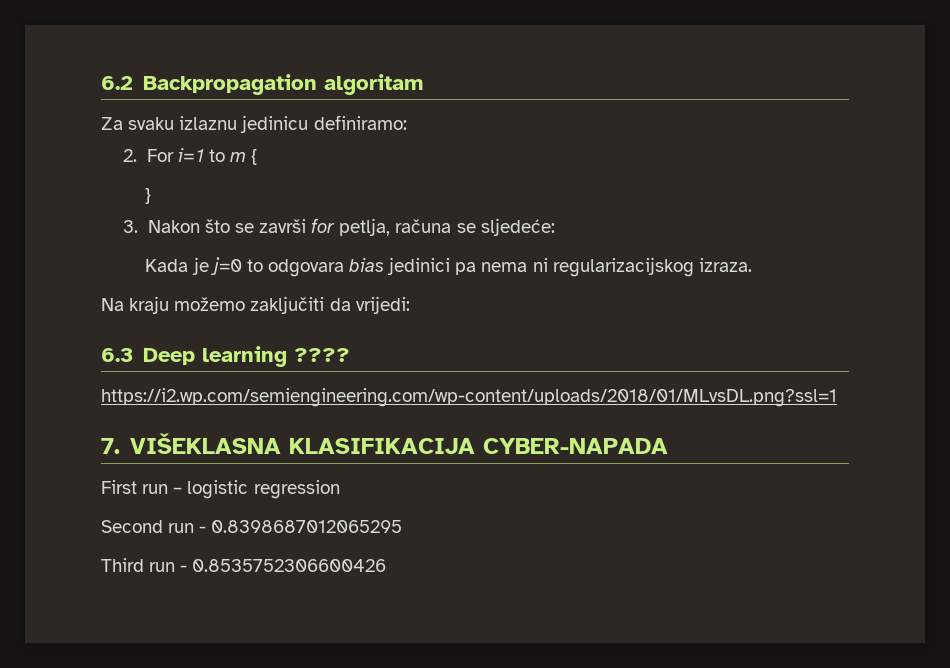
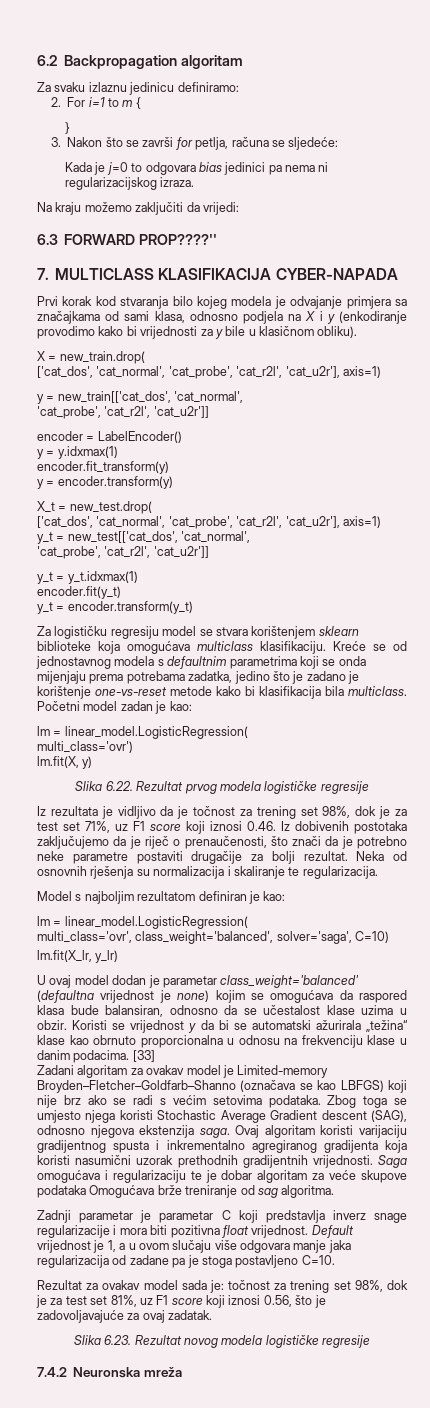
- 6.3 Deep learning ????
- https://i2.wp.com/semiengineering.com/wp-content/uploads/2018/01/MLvsDL.png?ssl=1
+ 6.3 FORWARD PROP????''
- 7. VIŠEKLASNA KLASIFIKACIJA CYBER-NAPADA
+ 7. MULTICLASS KLASIFIKACIJA CYBER-NAPADA
- First run – logistic regression
- Second run - 0.8398687012065295
- Third run - 0.8535752306600426
+ Prvi korak kod stvaranja bilo kojeg modela je odvajanje primjera sa značajkama od sami klasa, odnosno podjela na X i y (enkodiranje provodimo kako bi vrijednosti za y bile u klasičnom obliku).
+ X = new_train.drop(
+ ['cat_dos', 'cat_normal', 'cat_probe', 'cat_r2l', 'cat_u2r'], axis=1)
+ y = new_train[['cat_dos', 'cat_normal',
+ 'cat_probe', 'cat_r2l', 'cat_u2r']]
+ encoder = LabelEncoder()
+ y = y.idxmax(1)
+ encoder.fit_transform(y)
+ y = encoder.transform(y)
+ X_t = new_test.drop(
+ ['cat_dos', 'cat_normal', 'cat_probe', 'cat_r2l', 'cat_u2r'], axis=1)
+ y_t = new_test[['cat_dos', 'cat_normal',
+ 'cat_probe', 'cat_r2l', 'cat_u2r']]
+ y_t = y_t.idxmax(1)
+ encoder.fit(y_t)
+ y_t = encoder.transform(y_t)
+ Za logističku regresiju model se stvara korištenjem sklearn biblioteke koja omogućava multiclass klasifikaciju. Kreće se od jednostavnog modela s defaultnim parametrima koji se onda mijenjaju prema potrebama zadatka, jedino što je zadano je korištenje one-vs-reset metode kako bi klasifikacija bila multiclass. Početni model zadan je kao:
+ lm = linear_model.LogisticRegression(
+ multi_class='ovr')
+ lm.fit(X, y)
+ Slika 6.22. Rezultat prvog modela logističke regresije
+ Iz rezultata je vidljivo da je točnost za trening set 98%, dok je za test set 71%, uz F1 score koji iznosi 0.46. Iz dobivenih postotaka zaključujemo da je riječ o prenaučenosti, što znači da je potrebno neke parametre postaviti drugačije za bolji rezultat. Neka od osnovnih rješenja su normalizacija i skaliranje te regularizacija.
+ Model s najboljim rezultatom definiran je kao:
+ lm = linear_model.LogisticRegression(
+ multi_class='ovr', class_weight='balanced', solver='saga', C=10)
+ lm.fit(X_lr, y_lr)
+ U ovaj model dodan je parametar class_weight='balanced' (defaultna vrijednost je none) kojim se omogućava da raspored klasa bude balansiran, odnosno da se učestalost klase uzima u obzir. Koristi se vrijednost y da bi se automatski ažurirala „težina“ klase kao obrnuto proporcionalna u odnosu na frekvenciju klase u danim podacima. [33]
+ Zadani algoritam za ovakav model je Limited-memory Broyden–Fletcher–Goldfarb–Shanno (označava se kao LBFGS) koji nije brz ako se radi s većim setovima podataka. Zbog toga se umjesto njega koristi Stochastic Average Gradient descent (SAG), odnosno njegova ekstenzija saga. Ovaj algoritam koristi varijaciju gradijentnog spusta i inkrementalno agregiranog gradijenta koja koristi nasumični uzorak prethodnih gradijentnih vrijednosti. Saga omogućava i regularizaciju te je dobar algoritam za veće skupove podataka Omogućava brže treniranje od sag algoritma.
+ Zadnji parametar je parametar C koji predstavlja inverz snage regularizacije i mora biti pozitivna float vrijednost. Default vrijednost je 1, a u ovom slučaju više odgovara manje jaka regularizacija od zadane pa je stoga postavljeno C=10.
+ Rezultat za ovakav model sada je: točnost za trening set 98%, dok je za test set 81%, uz F1 score koji iznosi 0.56, što je zadovoljavajuće za ovaj zadatak.
+ Slika 6.23. Rezultat novog modela logističke regresije
+ 7.4.2 Neuronska mreža

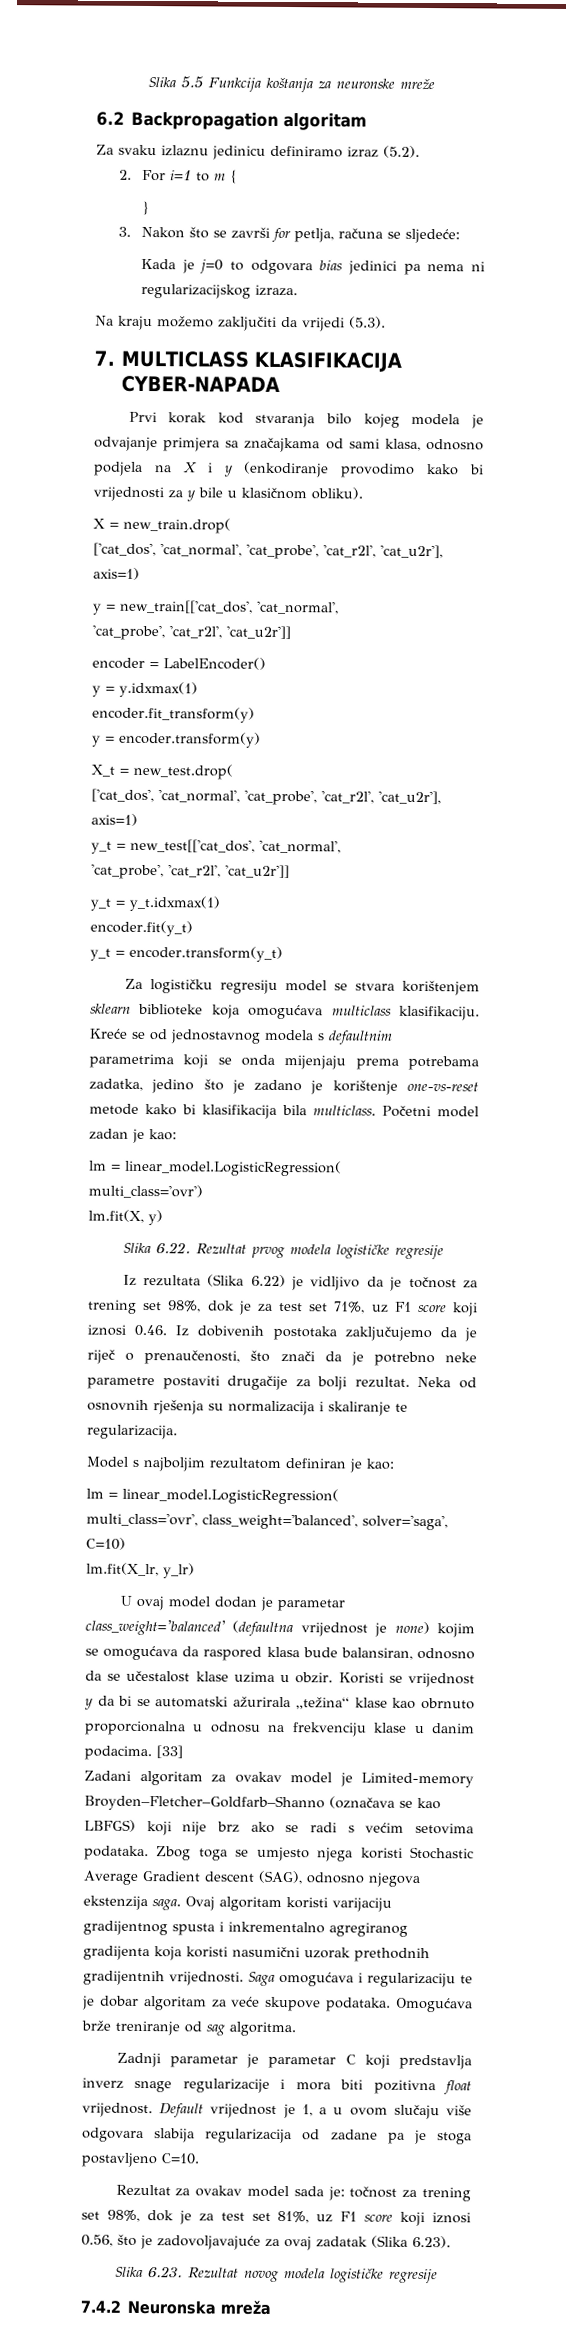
+ Slika 5.5 Funkcija koštanja za neuronske mreže
- Za svaku izlaznu jedinicu definiramo:
+ Za svaku izlaznu jedinicu definiramo izraz (5.2).
- Na kraju možemo zaključiti da vrijedi:
- 6.3 FORWARD PROP????''
+ Na kraju možemo zaključiti da vrijedi (5.3).
- Iz rezultata je vidljivo da je točnost za trening set 98%, dok je za test set 71%, uz F1 score koji iznosi 0.46. Iz dobivenih postotaka zaključujemo da je riječ o prenaučenosti, što znači da je potrebno neke parametre postaviti drugačije za bolji rezultat.
+ Iz rezultata (Slika 6.22) je vidljivo da je točnost za trening set 98%, dok je za test set 71%, uz F1 score koji iznosi 0.46. Iz dobivenih postotaka zaključujemo da je riječ o prenaučenosti, što znači da je potrebno neke parametre postaviti drugačije za bolji rezultat.
- Saga omogućava i regularizaciju te je dobar algoritam za veće skupove podataka Omogućava brže treniranje od sag algoritma.
+ Saga omogućava i regularizaciju te je dobar algoritam za veće skupove podataka. Omogućava brže treniranje od sag algoritma.
- Default vrijednost je 1, a u ovom slučaju više odgovara manje jaka regularizacija od zadane pa je stoga postavljeno C=10.
+ Default vrijednost je 1, a u ovom slučaju više odgovara slabija regularizacija od zadane pa je stoga postavljeno C=10.
- Rezultat za ovakav model sada je: točnost za trening set 98%, dok je za test set 81%, uz F1 score koji iznosi 0.56, što je zadovoljavajuće za ovaj zadatak.
+ Rezultat za ovakav model sada je: točnost za trening set 98%, dok je za test set 81%, uz F1 score koji iznosi 0.56, što je zadovoljavajuće za ovaj zadatak (Slika 6.23).

